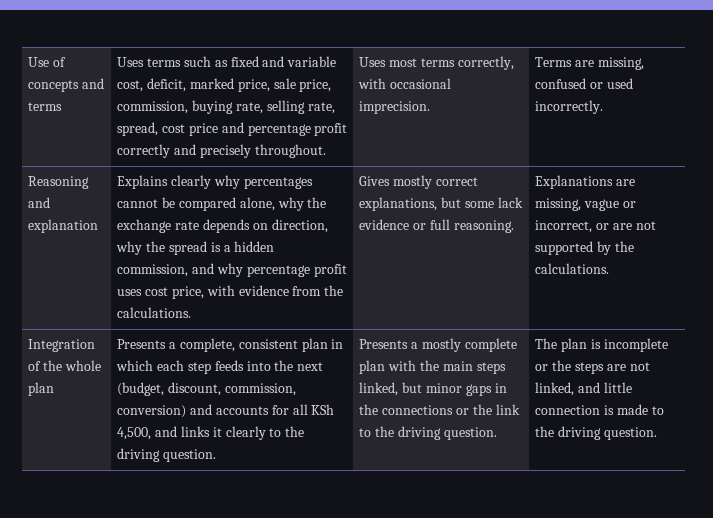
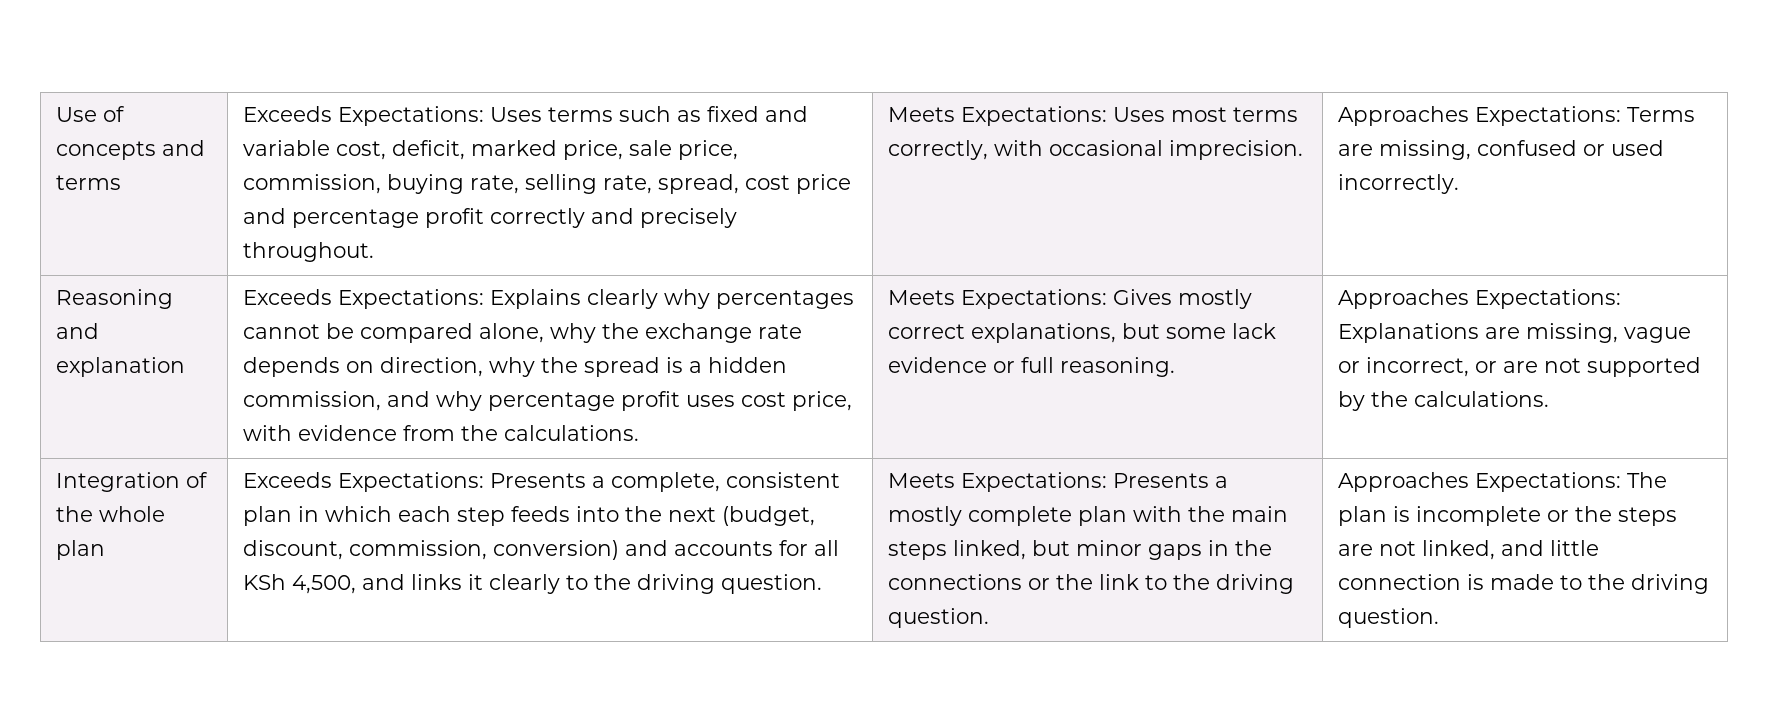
- Uses terms such as fixed and variable cost, deficit, marked price, sale price, commission, buying rate, selling rate, spread, cost price and percentage profit correctly and precisely throughout.
+ Exceeds Expectations: Uses terms such as fixed and variable cost, deficit, marked price, sale price, commission, buying rate, selling rate, spread, cost price and percentage profit correctly and precisely throughout.
- Uses most terms correctly, with occasional imprecision.
+ Meets Expectations: Uses most terms correctly, with occasional imprecision.
- Terms are missing, confused or used incorrectly.
+ Approaches Expectations: Terms are missing, confused or used incorrectly.
- Explains clearly why percentages cannot be compared alone, why the exchange rate depends on direction, why the spread is a hidden commission, and why percentage profit uses cost price, with evidence from the calculations.
+ Exceeds Expectations: Explains clearly why percentages cannot be compared alone, why the exchange rate depends on direction, why the spread is a hidden commission, and why percentage profit uses cost price, with evidence from the calculations.
- Gives mostly correct explanations, but some lack evidence or full reasoning.
+ Meets Expectations: Gives mostly correct explanations, but some lack evidence or full reasoning.
- Explanations are missing, vague or incorrect, or are not supported by the calculations.
+ Approaches Expectations: Explanations are missing, vague or incorrect, or are not supported by the calculations.
- Presents a complete, consistent plan in which each step feeds into the next (budget, discount, commission, conversion) and accounts for all KSh 4,500, and links it clearly to the driving question.
+ Exceeds Expectations: Presents a complete, consistent plan in which each step feeds into the next (budget, discount, commission, conversion) and accounts for all KSh 4,500, and links it clearly to the driving question.
- Presents a mostly complete plan with the main steps linked, but minor gaps in the connections or the link to the driving question.
+ Meets Expectations: Presents a mostly complete plan with the main steps linked, but minor gaps in the connections or the link to the driving question.
- The plan is incomplete or the steps are not linked, and little connection is made to the driving question.
+ Approaches Expectations: The plan is incomplete or the steps are not linked, and little connection is made to the driving question.

